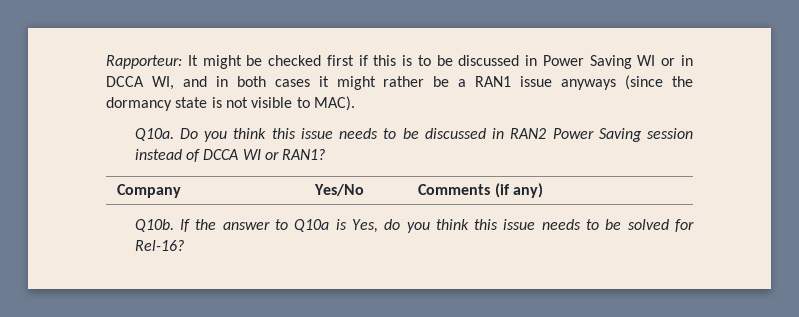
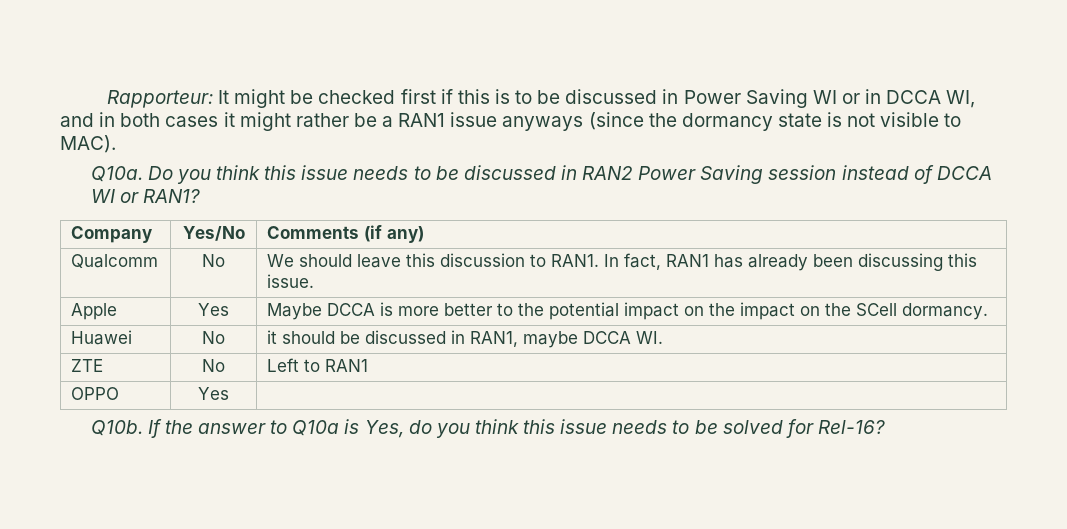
+ Qualcomm | No | We should leave this discussion to RAN1. In fact, RAN1 has already been discussing this issue.
+ Apple | Yes | Maybe DCCA is more better to the potential impact on the impact on the SCell dormancy.
+ Huawei | No | it should be discussed in RAN1, maybe DCCA WI.
+ ZTE | No | Left to RAN1
+ OPPO | Yes |

